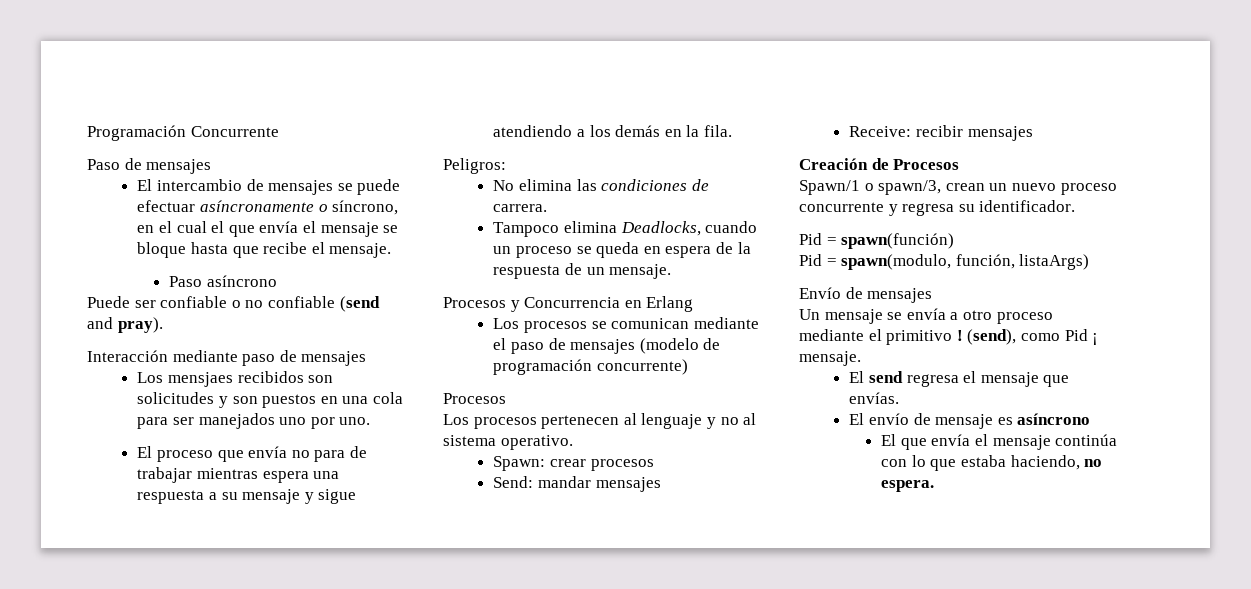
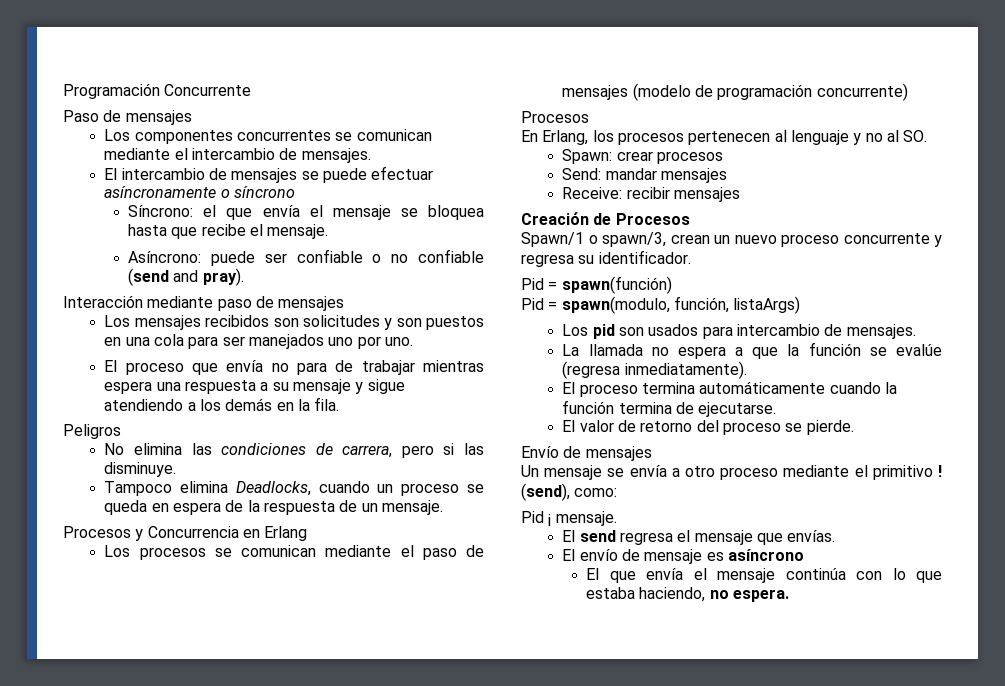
+ Los componentes concurrentes se comunican mediante el intercambio de mensajes.
- El intercambio de mensajes se puede efectuar asíncronamente o síncrono, en el cual el que envía el mensaje se bloque hasta que recibe el mensaje.
+ El intercambio de mensajes se puede efectuar asíncronamente o síncrono
+ Síncrono: el que envía el mensaje se bloquea hasta que recibe el mensaje.
- Paso asíncrono
- Puede ser confiable o no confiable (send and pray).
+ Asíncrono: puede ser confiable o no confiable (send and pray).
- Los mensjaes recibidos son solicitudes y son puestos en una cola para ser manejados uno por uno.
+ Los mensajes recibidos son solicitudes y son puestos en una cola para ser manejados uno por uno.
- Peligros:
+ Peligros
- No elimina las condiciones de carrera.
+ No elimina las condiciones de carrera, pero si las disminuye.
- Los procesos pertenecen al lenguaje y no al sistema operativo.
+ En Erlang, los procesos pertenecen al lenguaje y no al SO.
+ Los pid son usados para intercambio de mensajes.
+ La llamada no espera a que la función se evalúe (regresa inmediatamente).
+ El proceso termina automáticamente cuando la función termina de ejecutarse.
+ El valor de retorno del proceso se pierde.
- (send), como Pid ¡ mensaje.
+ (send), como:
+ Pid ¡ mensaje.

